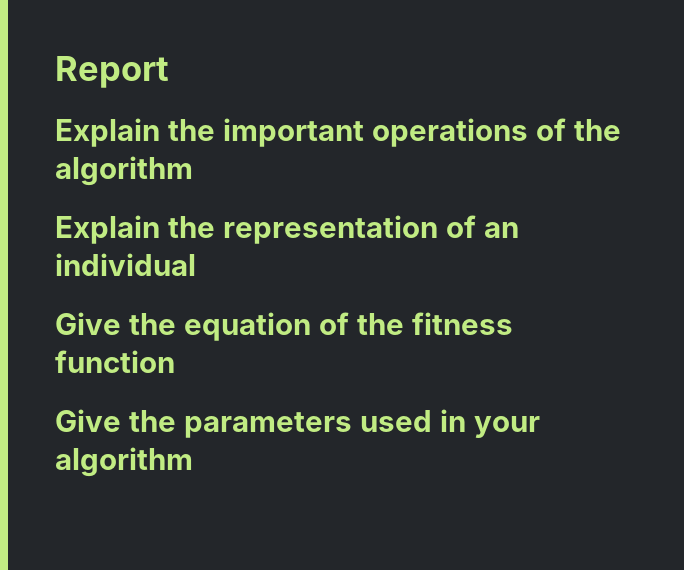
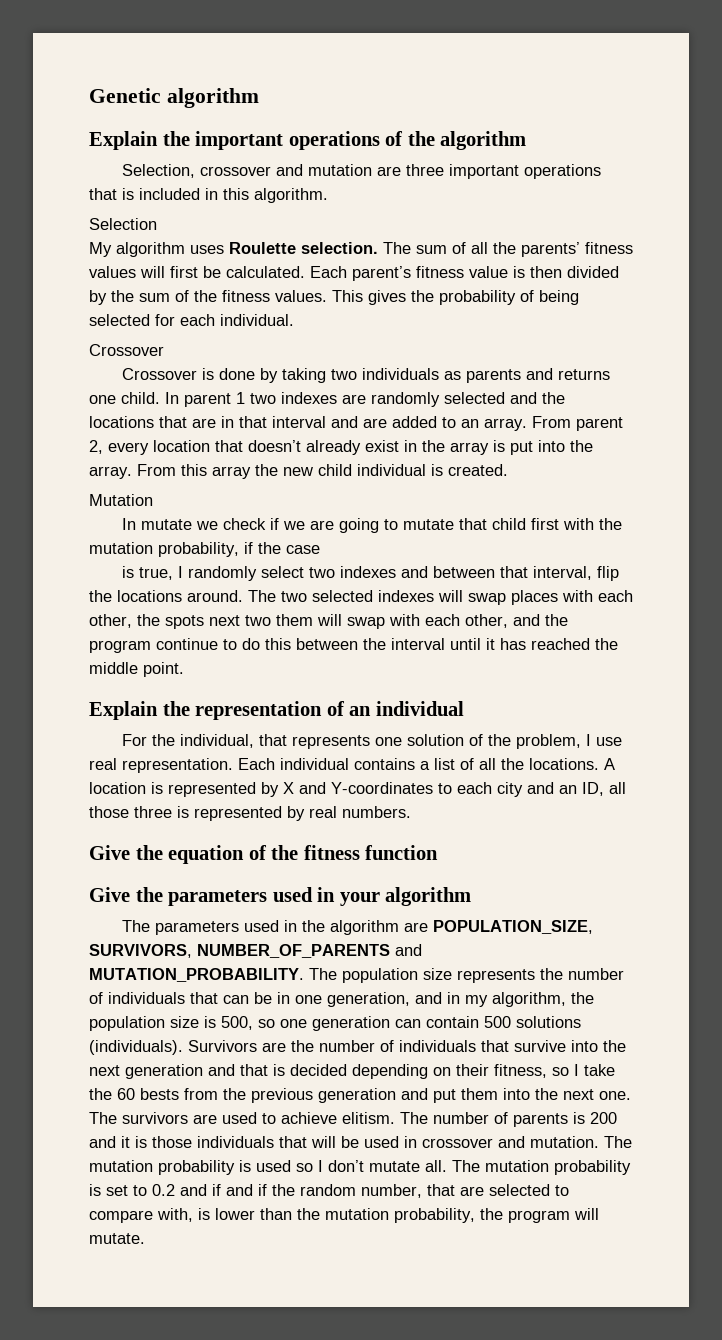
- Report
+ Genetic algorithm
+ Selection, crossover and mutation are three important operations that is included in this algorithm.
+ Selection
+ My algorithm uses Roulette selection. The sum of all the parents’ fitness values will first be calculated. Each parent’s fitness value is then divided by the sum of the fitness values. This gives the probability of being selected for each individual.
+ Crossover
+ Crossover is done by taking two individuals as parents and returns one child. In parent 1 two indexes are randomly selected and the locations that are in that interval and are added to an array. From parent 2, every location that doesn’t already exist in the array is put into the array. From this array the new child individual is created.
+ Mutation
+ In mutate we check if we are going to mutate that child first with the mutation probability, if the case
+ is true, I randomly select two indexes and between that interval, flip the locations around. The two selected indexes will swap places with each other, the spots next two them will swap with each other, and the program continue to do this between the interval until it has reached the middle point.
+ For the individual, that represents one solution of the problem, I use real representation. Each individual contains a list of all the locations. A location is represented by X and Y-coordinates to each city and an ID, all those three is represented by real numbers.
+ The parameters used in the algorithm are POPULATION_SIZE, SURVIVORS, NUMBER_OF_PARENTS and MUTATION_PROBABILITY. The population size represents the number of individuals that can be in one generation, and in my algorithm, the population size is 500, so one generation can contain 500 solutions (individuals). Survivors are the number of individuals that survive into the next generation and that is decided depending on their fitness, so I take the 60 bests from the previous generation and put them into the next one. The survivors are used to achieve elitism. The number of parents is 200 and it is those individuals that will be used in crossover and mutation. The mutation probability is used so I don’t mutate all. The mutation probability is set to 0.2 and if and if the random number, that are selected to compare with, is lower than the mutation probability, the program will mutate.

